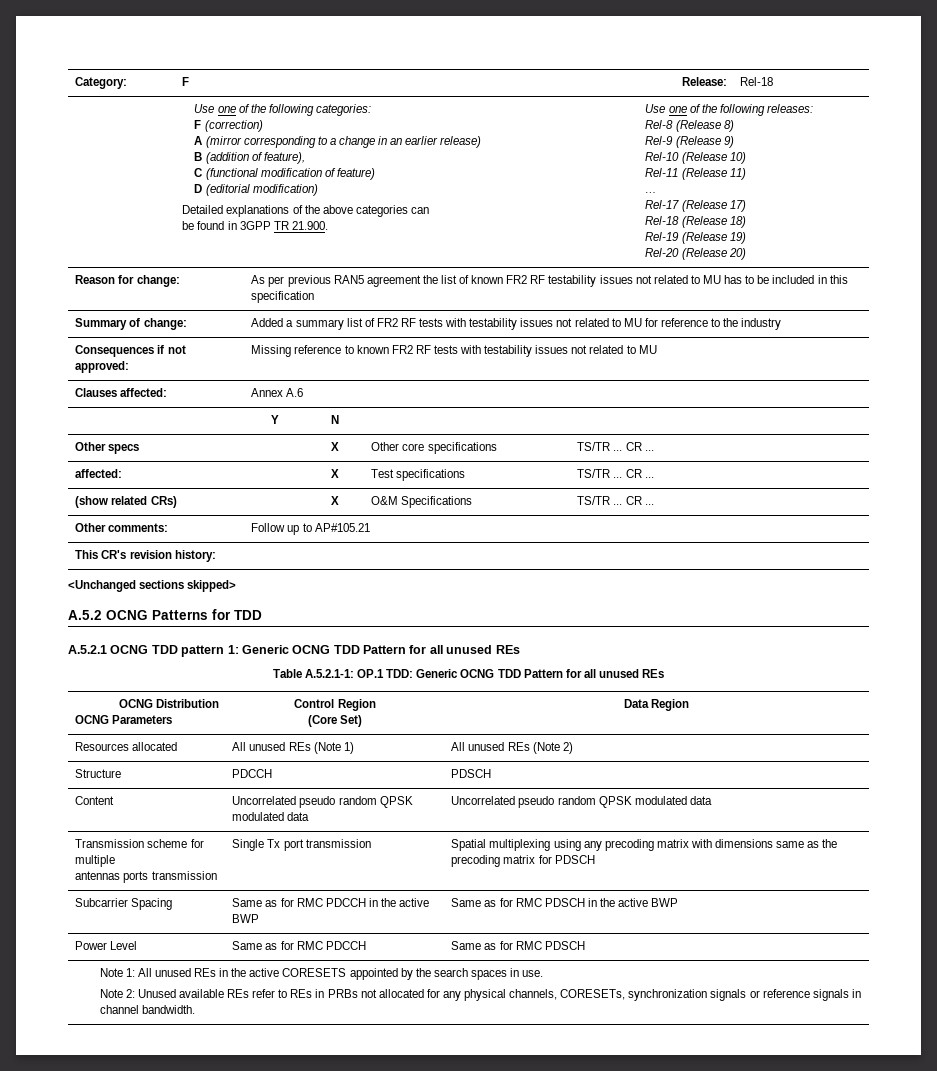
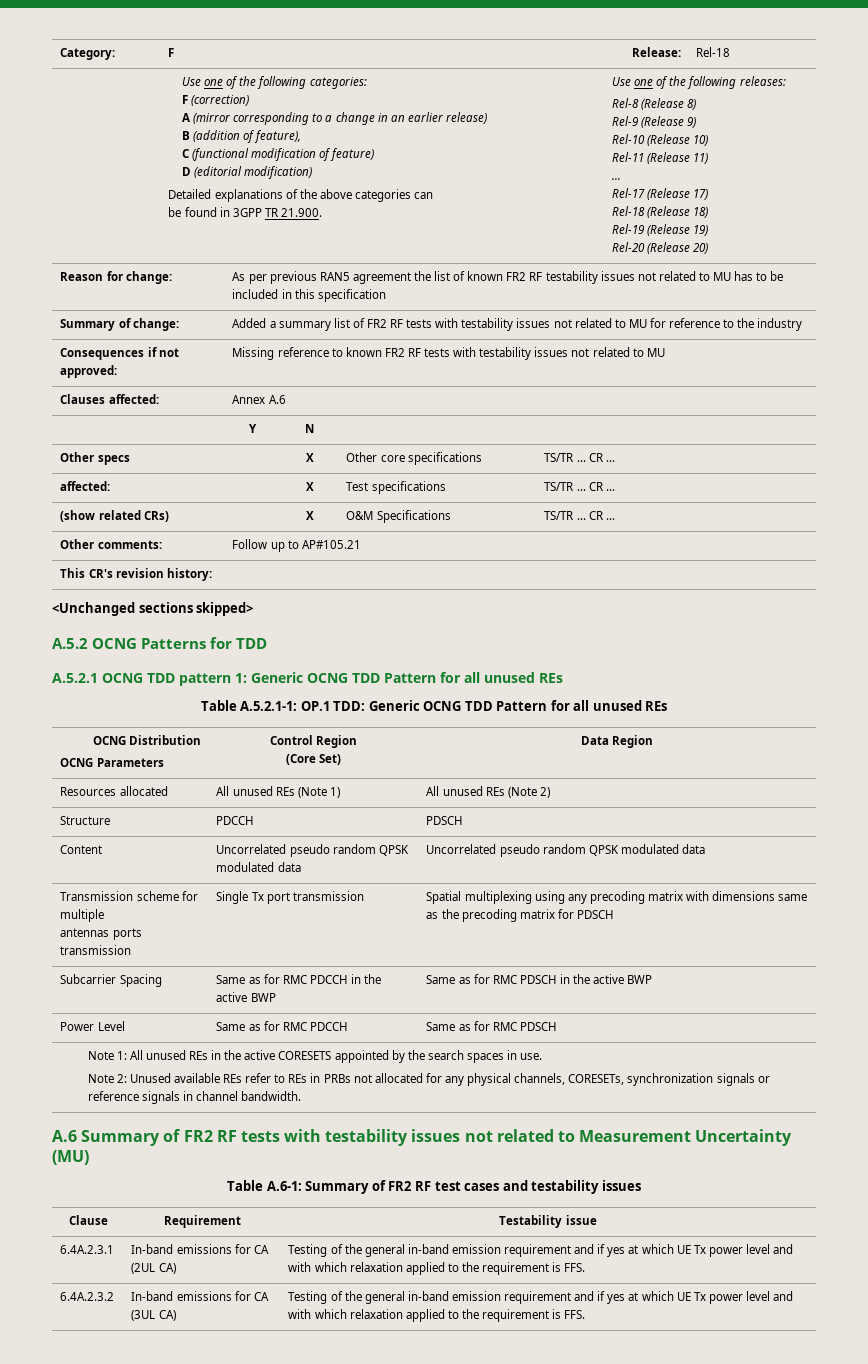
+ A.6 Summary of FR2 RF tests with testability issues not related to Measurement Uncertainty (MU)
+ Table A.6-1: Summary of FR2 RF test cases and testability issues
+ Clause | Requirement | Testability issue
+ 6.4A.2.3.1 | In-band emissions for CA (2UL CA) | Testing of the general in-band emission requirement and if yes at which UE Tx power level and with which relaxation applied to the requirement is FFS.
+ 6.4A.2.3.2 | In-band emissions for CA (3UL CA) | Testing of the general in-band emission requirement and if yes at which UE Tx power level and with which relaxation applied to the requirement is FFS.

